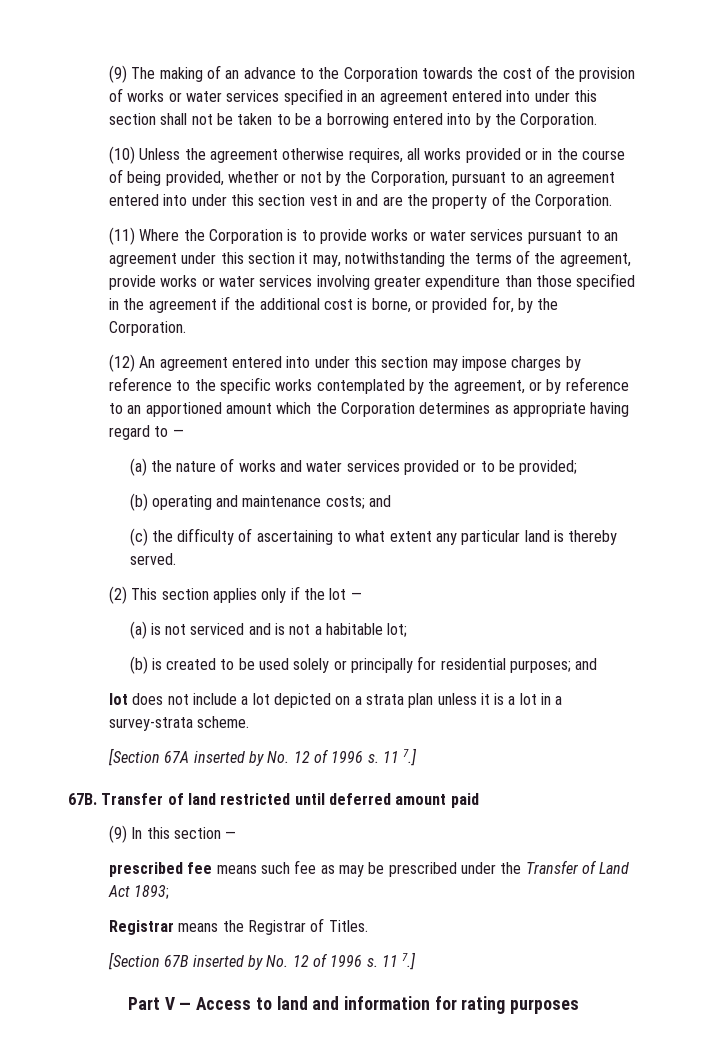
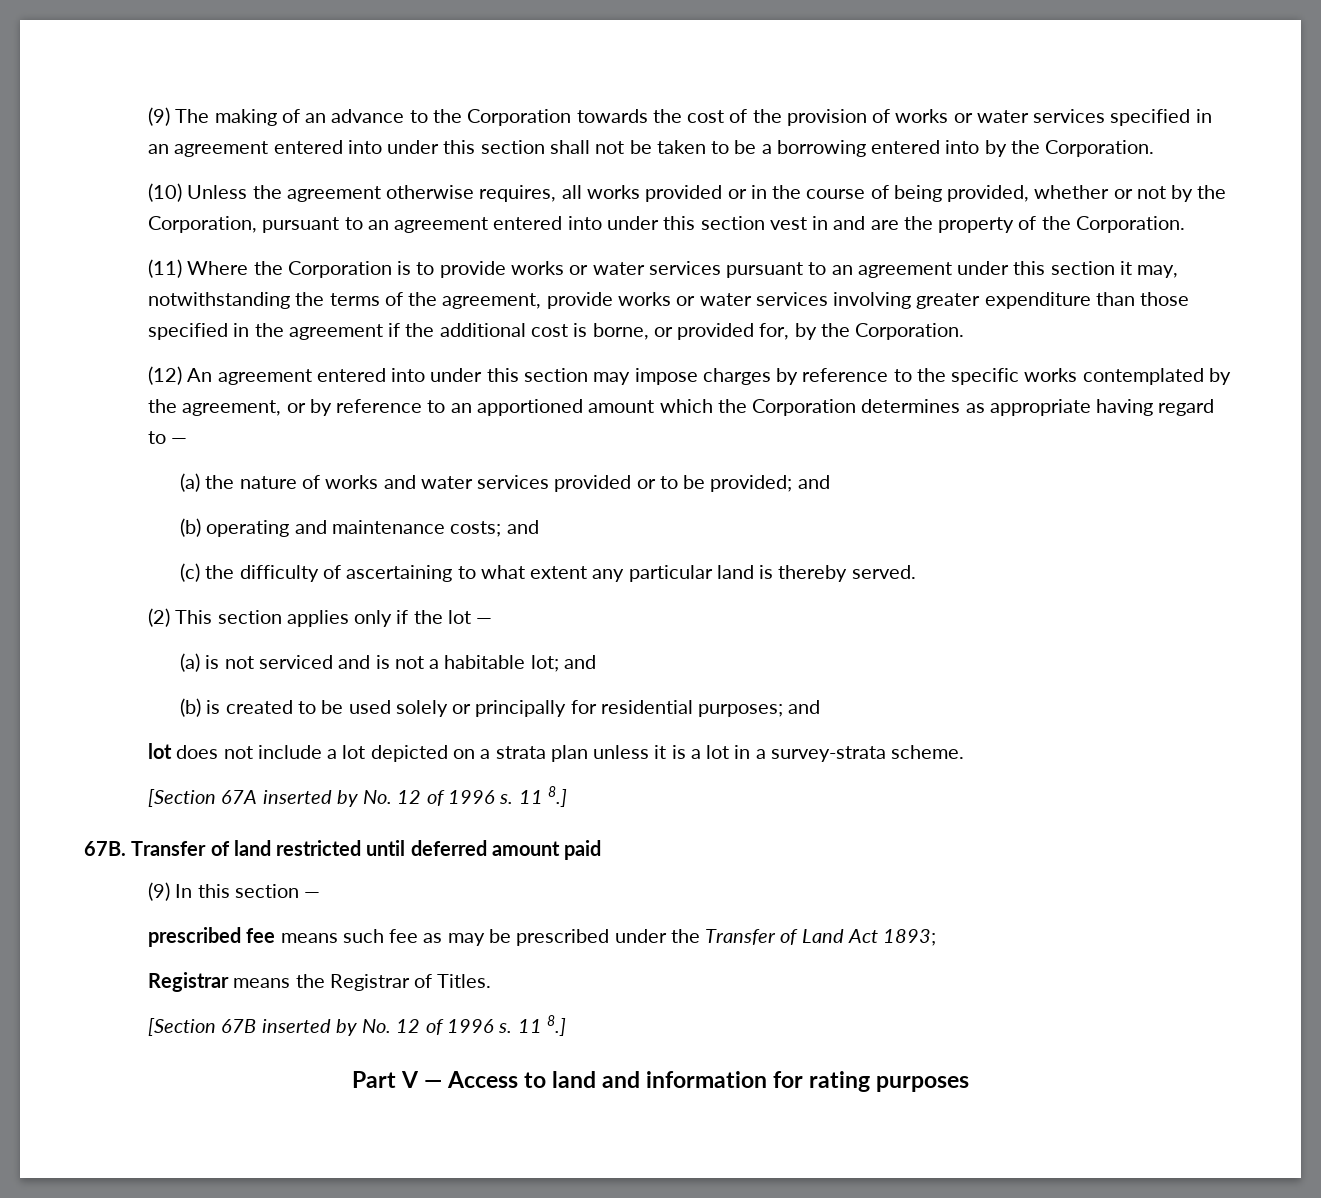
- (a) the nature of works and water services provided or to be provided;
+ (a) the nature of works and water services provided or to be provided; and
- (a) is not serviced and is not a habitable lot;
+ (a) is not serviced and is not a habitable lot; and
- [Section 67A inserted by No. 12 of 1996 s. 11 7.]
+ [Section 67A inserted by No. 12 of 1996 s. 11 8.]
- [Section 67B inserted by No. 12 of 1996 s. 11 7.]
+ [Section 67B inserted by No. 12 of 1996 s. 11 8.]

